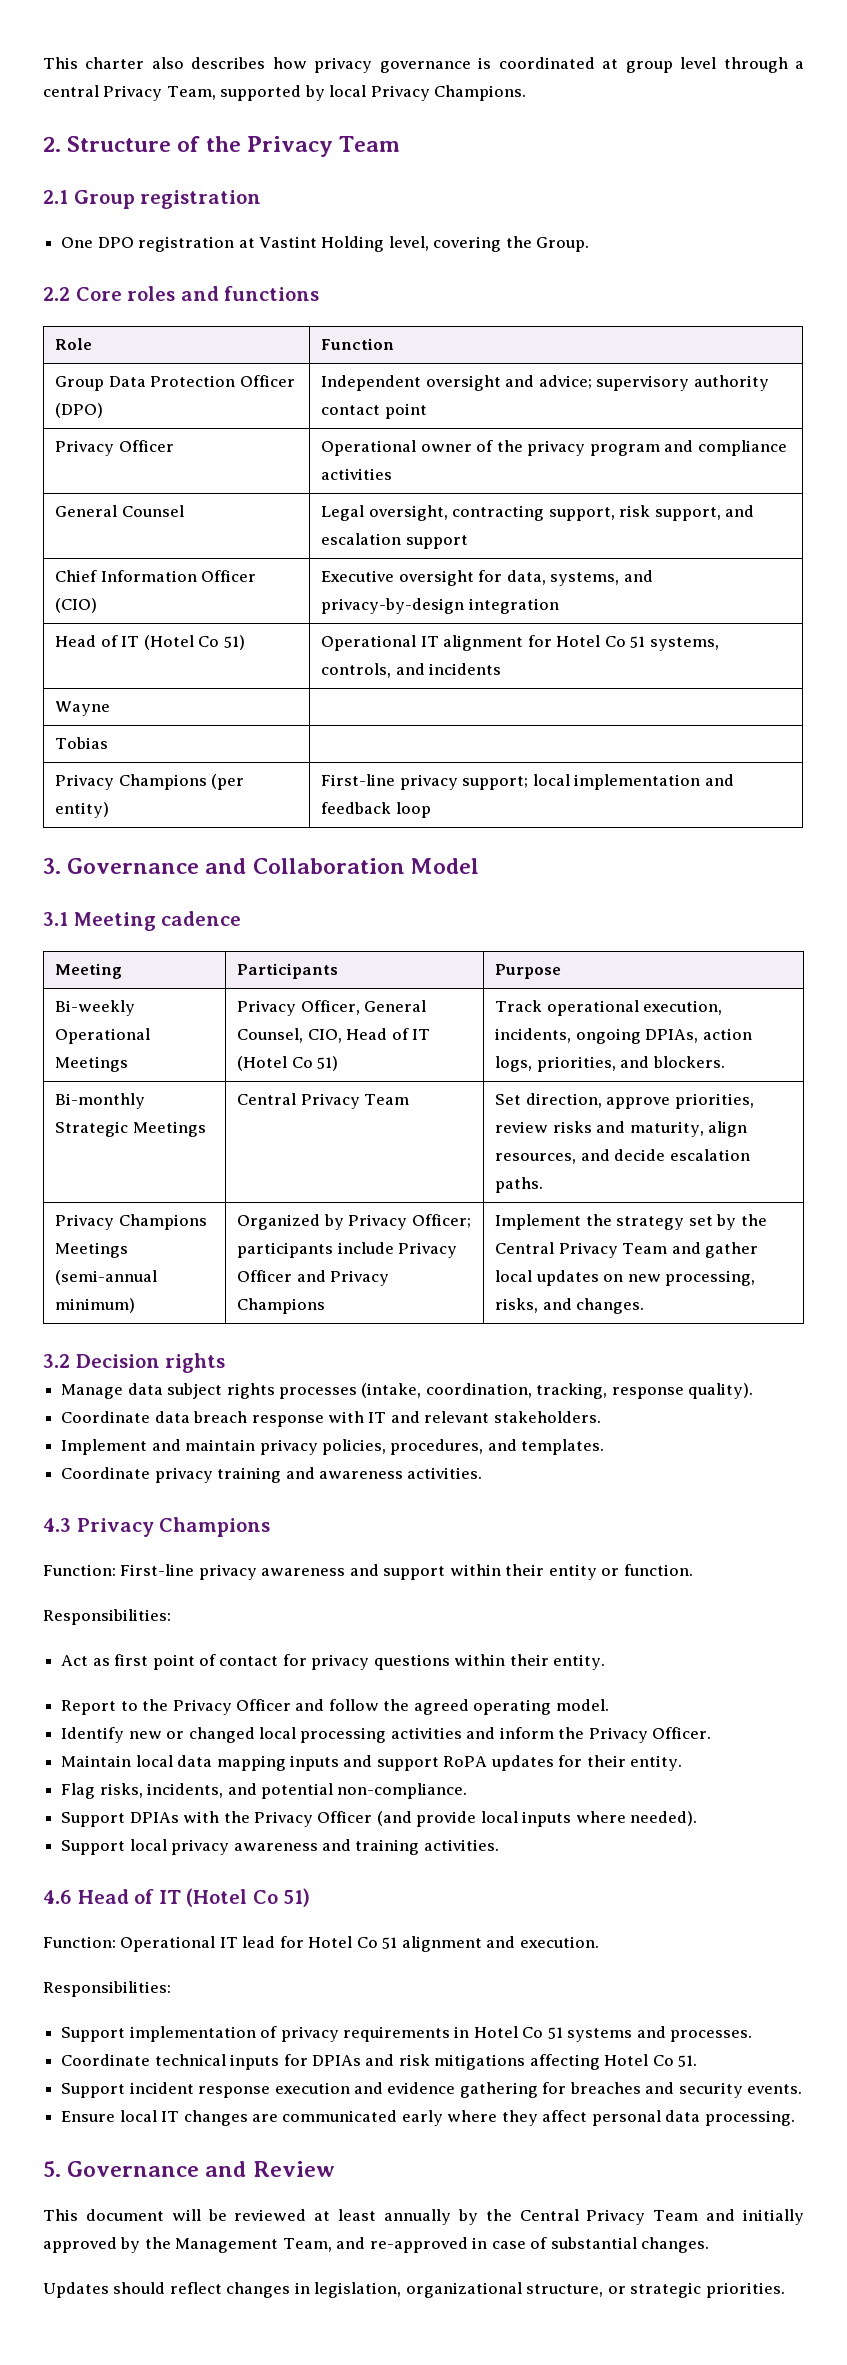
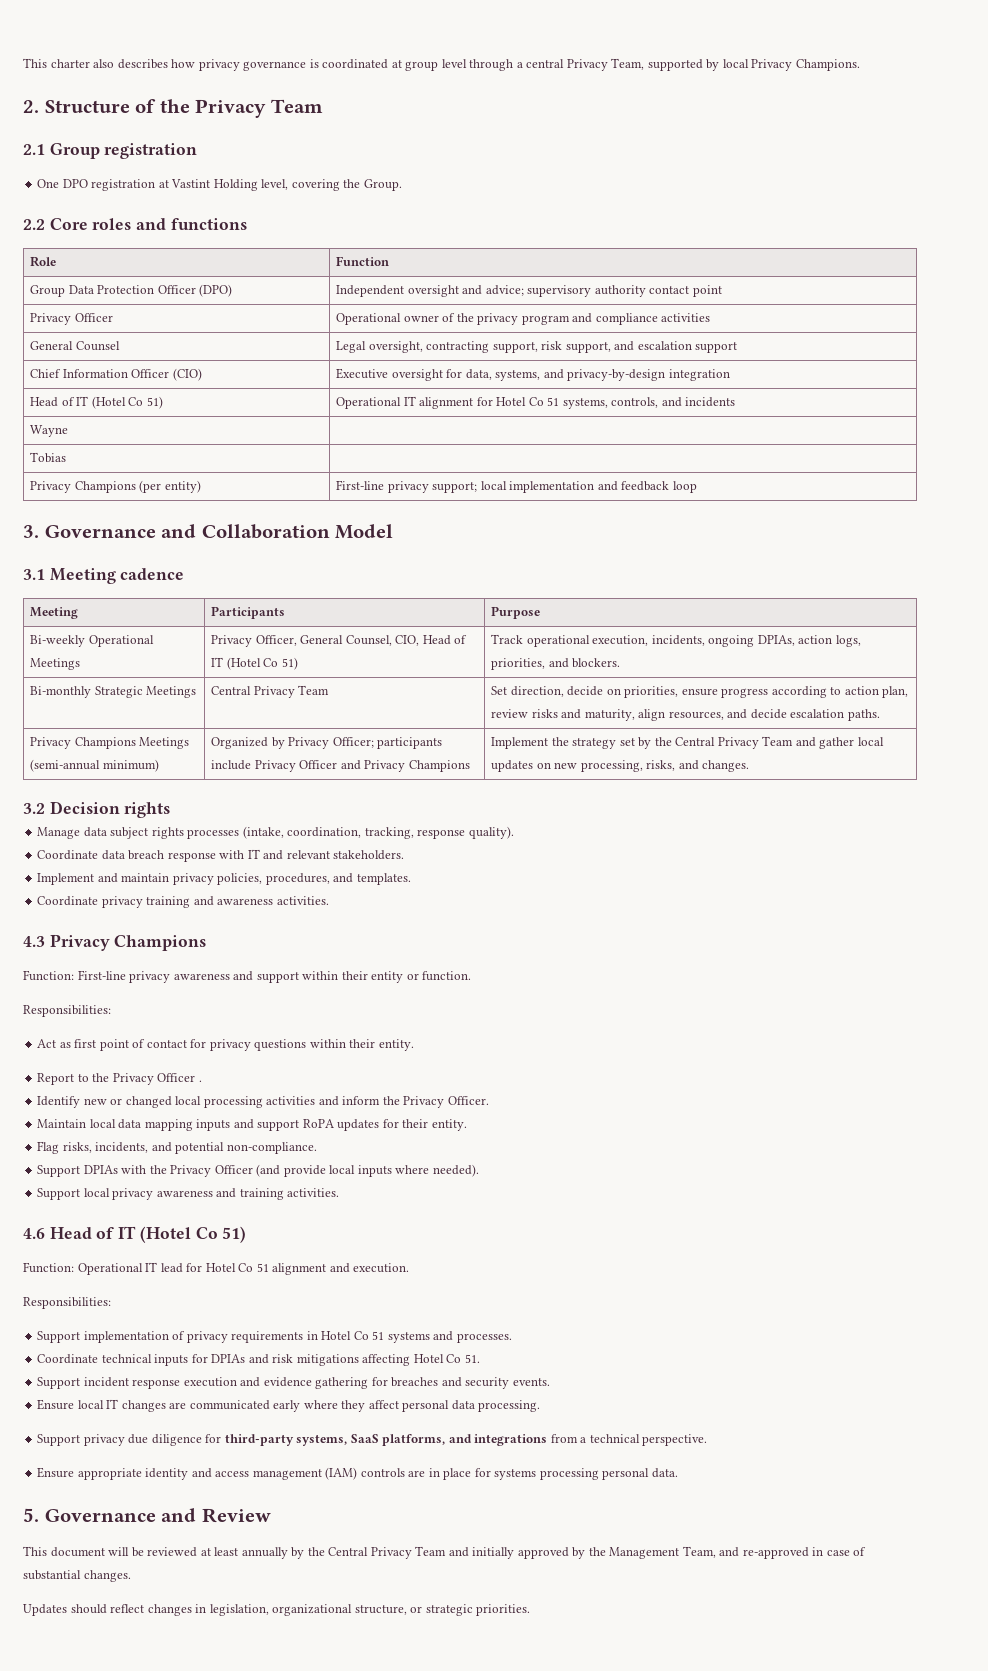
- Bi-monthly Strategic Meetings | Central Privacy Team | Set direction, approve priorities, review risks and maturity, align resources, and decide escalation paths.
+ Bi-monthly Strategic Meetings | Central Privacy Team | Set direction, decide on priorities, ensure progress according to action plan, review risks and maturity, align resources, and decide escalation paths.
- Report to the Privacy Officer and follow the agreed operating model.
+ Report to the Privacy Officer .
+ Support privacy due diligence for third-party systems, SaaS platforms, and integrations from a technical perspective.
+ Ensure appropriate identity and access management (IAM) controls are in place for systems processing personal data.

